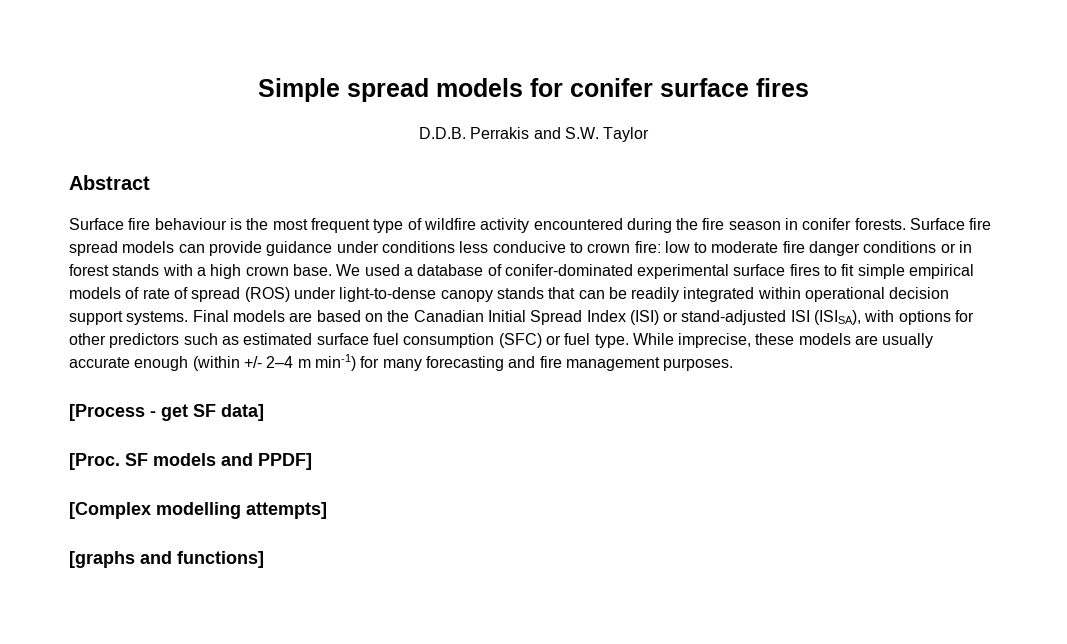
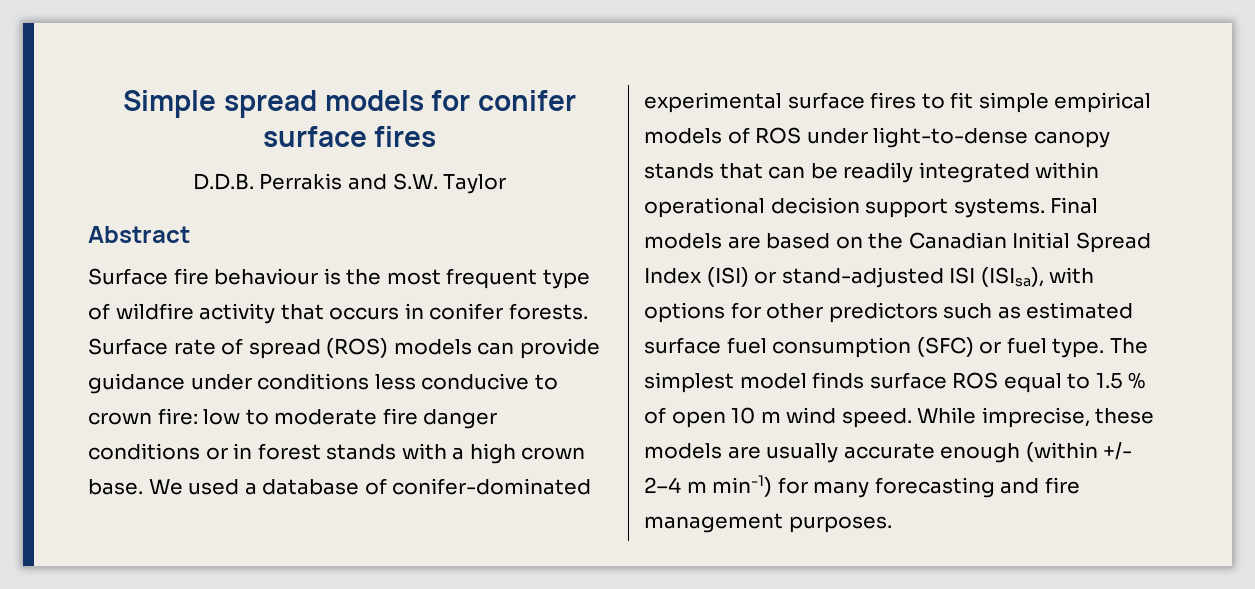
- Surface fire behaviour is the most frequent type of wildfire activity encountered during the fire season in conifer forests. Surface fire spread models can provide guidance under conditions less conducive to crown fire: low to moderate fire danger conditions or in forest stands with a high crown base.
+ Surface fire behaviour is the most frequent type of wildfire activity that occurs in conifer forests. Surface rate of spread (ROS) models can provide guidance under conditions less conducive to crown fire: low to moderate fire danger conditions or in forest stands with a high crown base.
- We used a database of conifer-dominated experimental surface fires to fit simple empirical models of rate of spread (ROS) under light-to-dense canopy stands that can be readily integrated within operational decision support systems.
+ We used a database of conifer-dominated experimental surface fires to fit simple empirical models of ROS under light-to-dense canopy stands that can be readily integrated within operational decision support systems.
- Final models are based on the Canadian Initial Spread Index (ISI) or stand-adjusted ISI (ISISA), with options for other predictors such as estimated surface fuel consumption (SFC) or fuel type.
+ Final models are based on the Canadian Initial Spread Index (ISI) or stand-adjusted ISI (ISIsa), with options for other predictors such as estimated surface fuel consumption (SFC) or fuel type.
+ The simplest model finds surface ROS equal to 1.5 % of open 10 m wind speed.
- [Process - get SF data]
- [Proc. SF models and PPDF]
- [Complex modelling attempts]
- [graphs and functions]

